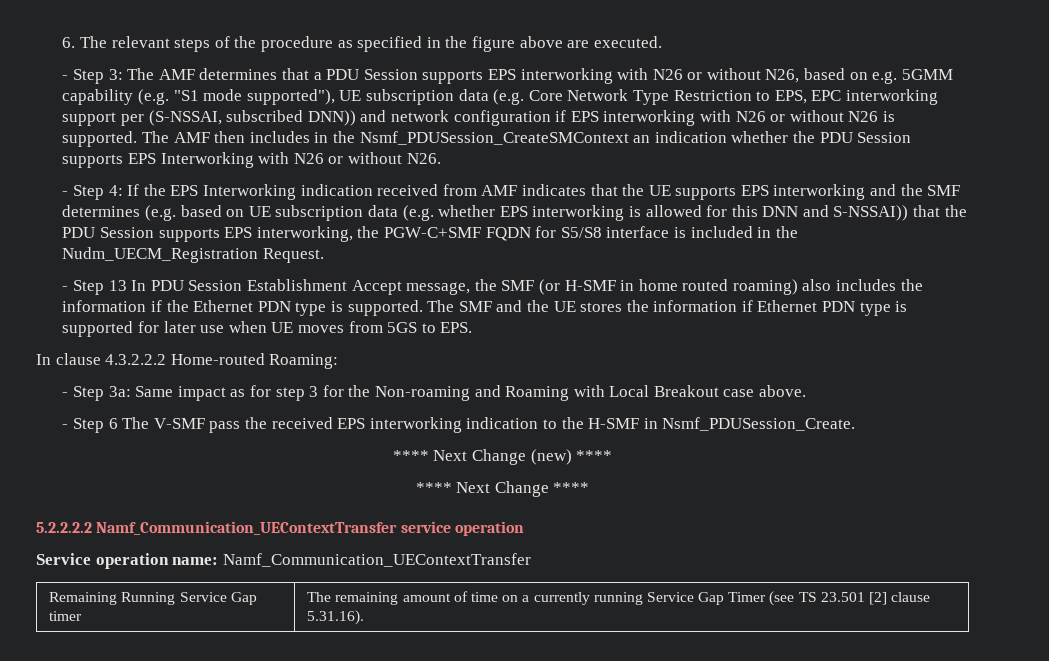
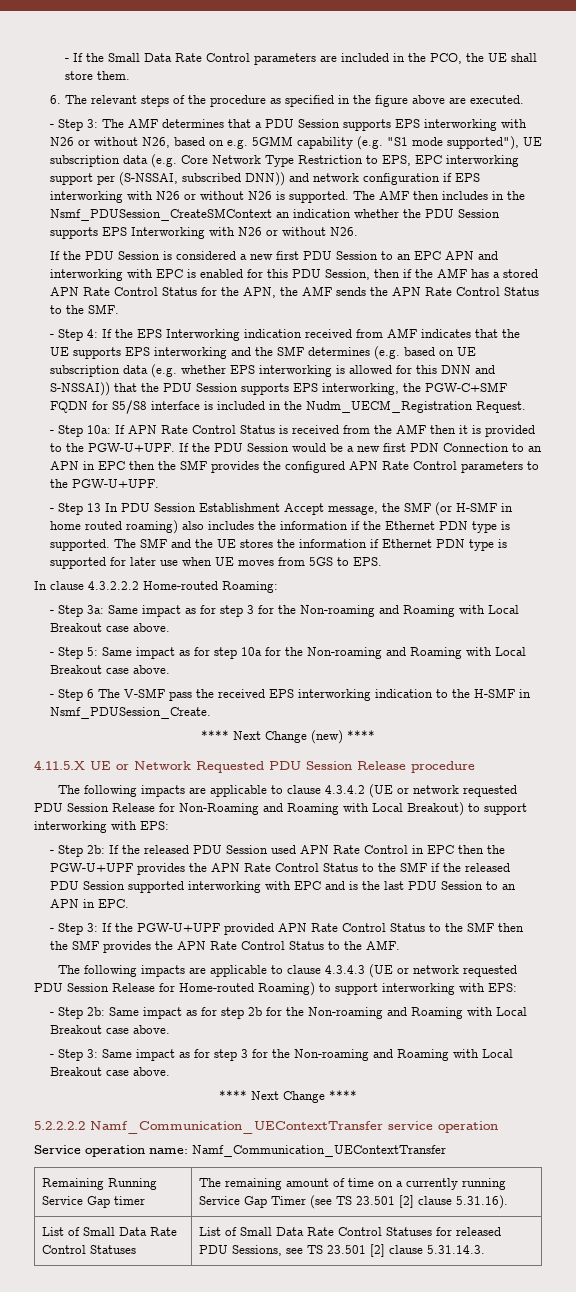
+ - If the Small Data Rate Control parameters are included in the PCO, the UE shall store them.
+ If the PDU Session is considered a new first PDU Session to an EPC APN and interworking with EPC is enabled for this PDU Session, then if the AMF has a stored APN Rate Control Status for the APN, the AMF sends the APN Rate Control Status to the SMF.
+ - Step 10a: If APN Rate Control Status is received from the AMF then it is provided to the PGW-U+UPF. If the PDU Session would be a new first PDN Connection to an APN in EPC then the SMF provides the configured APN Rate Control parameters to the PGW-U+UPF.
+ - Step 5: Same impact as for step 10a for the Non-roaming and Roaming with Local Breakout case above.
+ 4.11.5.X UE or Network Requested PDU Session Release procedure
+ The following impacts are applicable to clause 4.3.4.2 (UE or network requested PDU Session Release for Non-Roaming and Roaming with Local Breakout) to support interworking with EPS:
+ - Step 2b: If the released PDU Session used APN Rate Control in EPC then the PGW-U+UPF provides the APN Rate Control Status to the SMF if the released PDU Session supported interworking with EPC and is the last PDU Session to an APN in EPC.
+ - Step 3: If the PGW-U+UPF provided APN Rate Control Status to the SMF then the SMF provides the APN Rate Control Status to the AMF.
+ The following impacts are applicable to clause 4.3.4.3 (UE or network requested PDU Session Release for Home-routed Roaming) to support interworking with EPS:
+ - Step 2b: Same impact as for step 2b for the Non-roaming and Roaming with Local Breakout case above.
+ - Step 3: Same impact as for step 3 for the Non-roaming and Roaming with Local Breakout case above.
+ List of Small Data Rate Control Statuses | List of Small Data Rate Control Statuses for released PDU Sessions, see TS 23.501 [2] clause 5.31.14.3.

